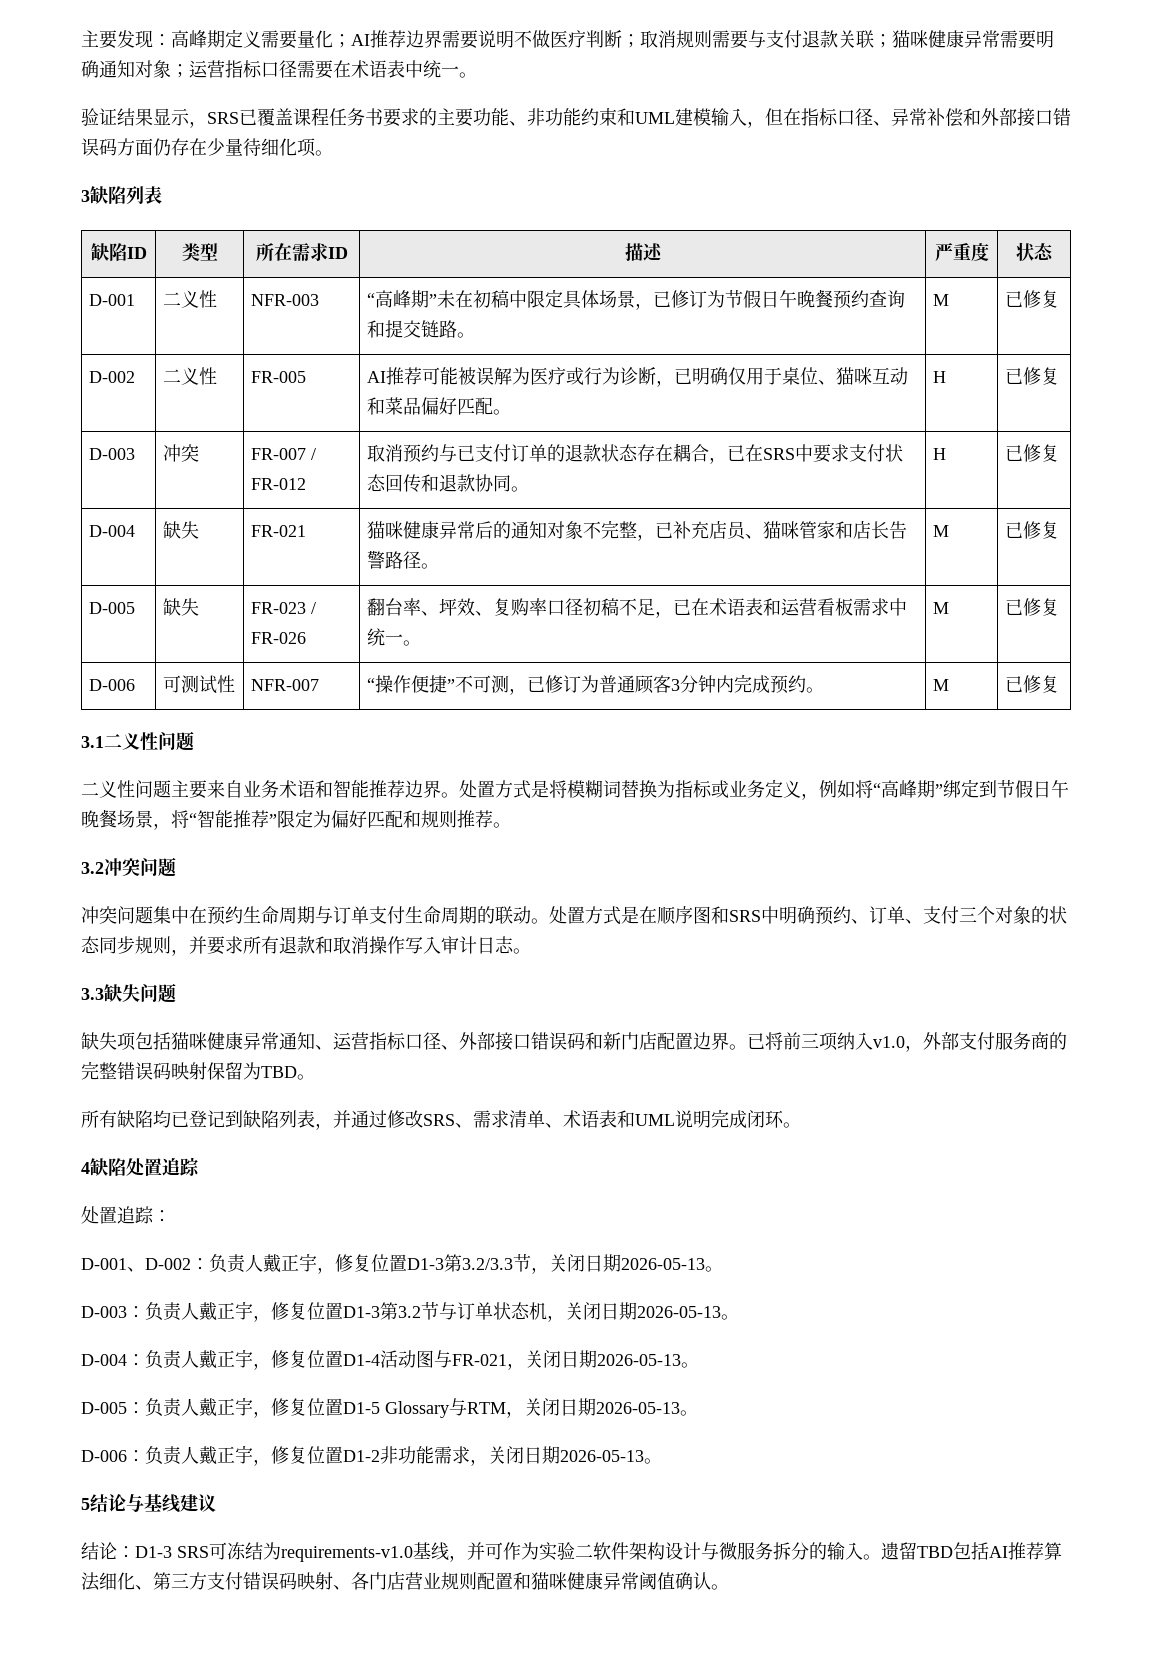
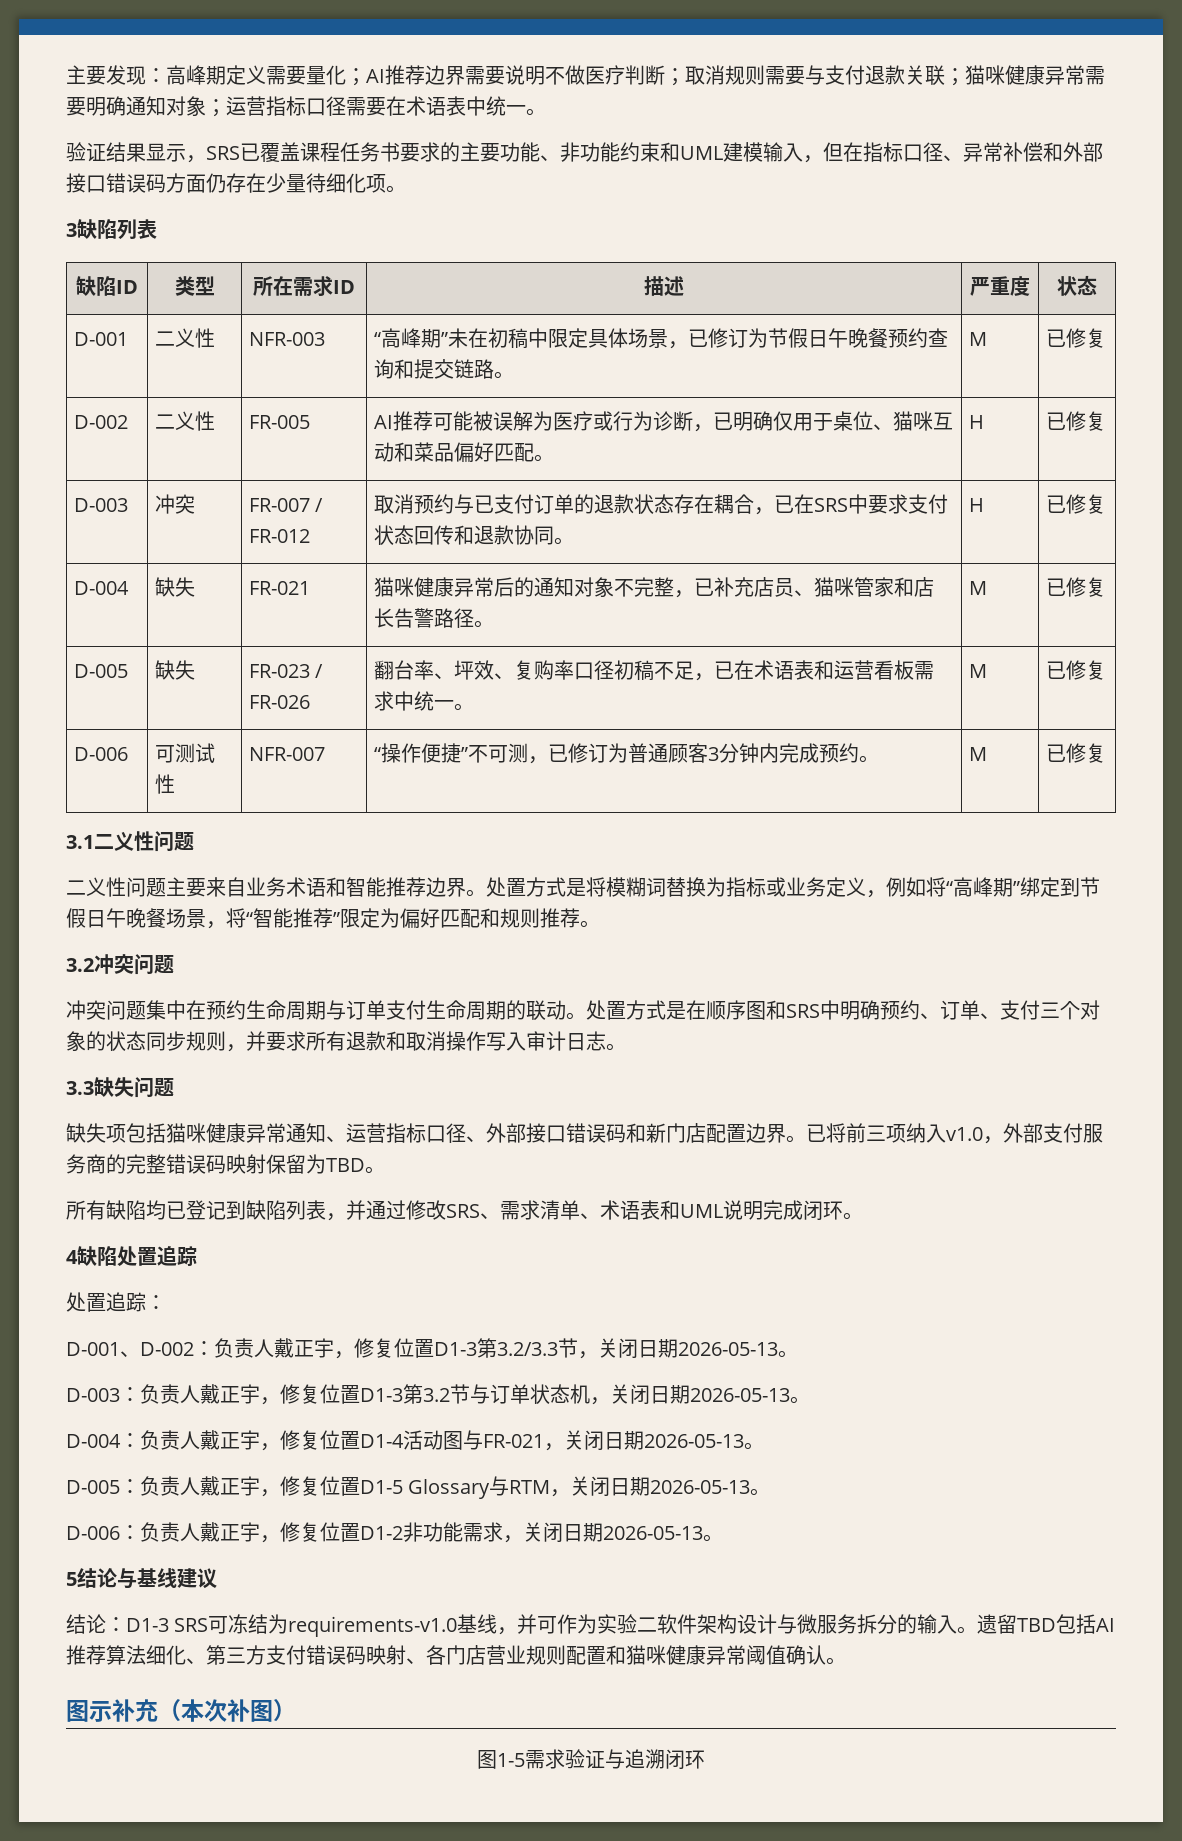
+ 图示补充（本次补图）
+ 图1-5需求验证与追溯闭环

